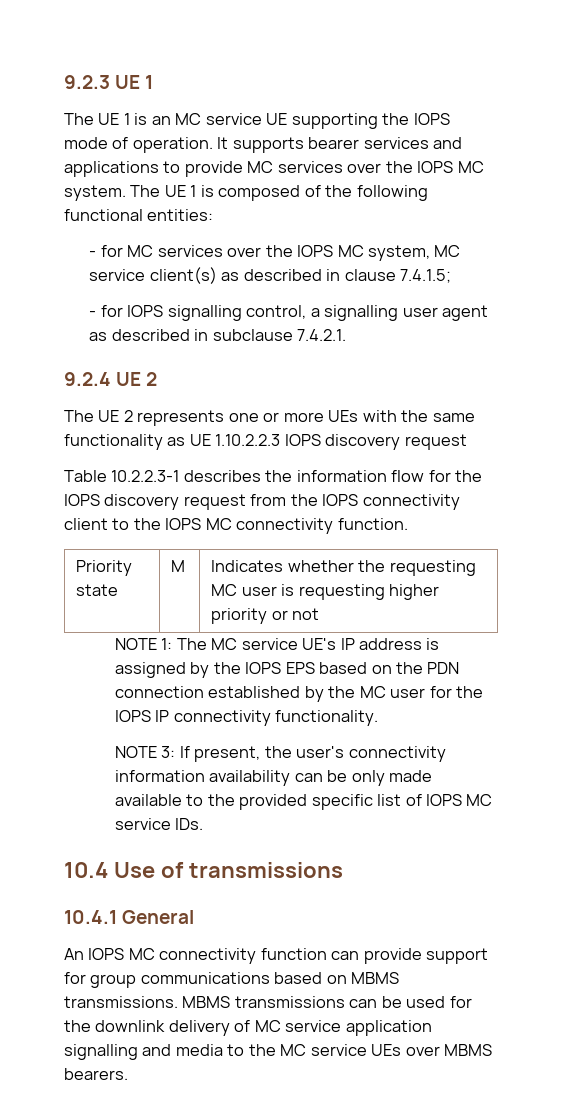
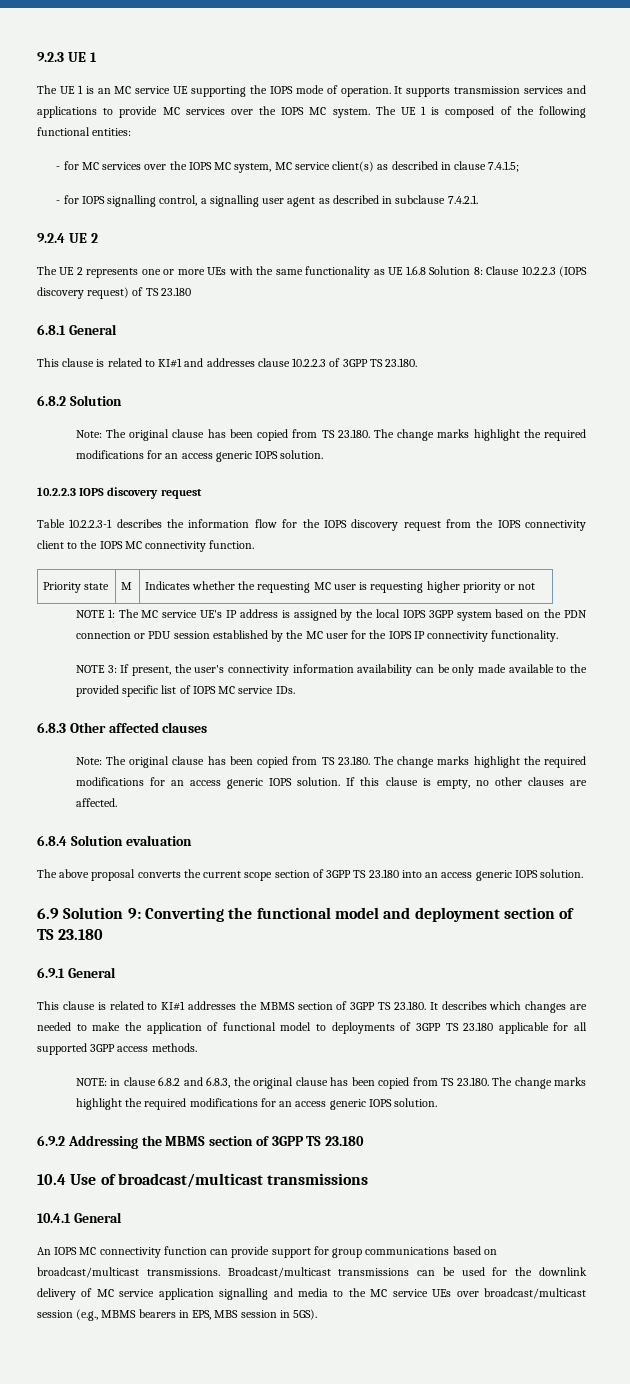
- It supports bearer services and applications to provide MC services over the IOPS MC system.
+ It supports transmission services and applications to provide MC services over the IOPS MC system.
- The UE 2 represents one or more UEs with the same functionality as UE 1.10.2.2.3 IOPS discovery request
+ The UE 2 represents one or more UEs with the same functionality as UE 1.6.8 Solution 8: Clause 10.2.2.3 (IOPS discovery request) of TS 23.180
+ 6.8.1 General
+ This clause is related to KI#1 and addresses clause 10.2.2.3 of 3GPP TS 23.180.
+ 6.8.2 Solution
+ Note: The original clause has been copied from TS 23.180. The change marks highlight the required modifications for an access generic IOPS solution.
+ 10.2.2.3 IOPS discovery request
- NOTE 1: The MC service UE's IP address is assigned by the IOPS EPS based on the PDN connection established by the MC user for the IOPS IP connectivity functionality.
+ NOTE 1: The MC service UE's IP address is assigned by the local IOPS 3GPP system based on the PDN connection or PDU session established by the MC user for the IOPS IP connectivity functionality.
+ 6.8.3 Other affected clauses
+ Note: The original clause has been copied from TS 23.180. The change marks highlight the required modifications for an access generic IOPS solution. If this clause is empty, no other clauses are affected.
+ 6.8.4 Solution evaluation
+ The above proposal converts the current scope section of 3GPP TS 23.180 into an access generic IOPS solution.
+ 6.9 Solution 9: Converting the functional model and deployment section of TS 23.180
+ 6.9.1 General
+ This clause is related to KI#1 addresses the MBMS section of 3GPP TS 23.180. It describes which changes are needed to make the application of functional model to deployments of 3GPP TS 23.180 applicable for all supported 3GPP access methods.
+ NOTE: in clause 6.8.2 and 6.8.3, the original clause has been copied from TS 23.180. The change marks highlight the required modifications for an access generic IOPS solution.
+ 6.9.2 Addressing the MBMS section of 3GPP TS 23.180
- 10.4 Use of transmissions
+ 10.4 Use of broadcast/multicast transmissions
- An IOPS MC connectivity function can provide support for group communications based on MBMS transmissions. MBMS transmissions can be used for the downlink delivery of MC service application signalling and media to the MC service UEs over MBMS bearers.
+ An IOPS MC connectivity function can provide support for group communications based on broadcast/multicast transmissions. Broadcast/multicast transmissions can be used for the downlink delivery of MC service application signalling and media to the MC service UEs over broadcast/multicast session (e.g., MBMS bearers in EPS, MBS session in 5GS).

